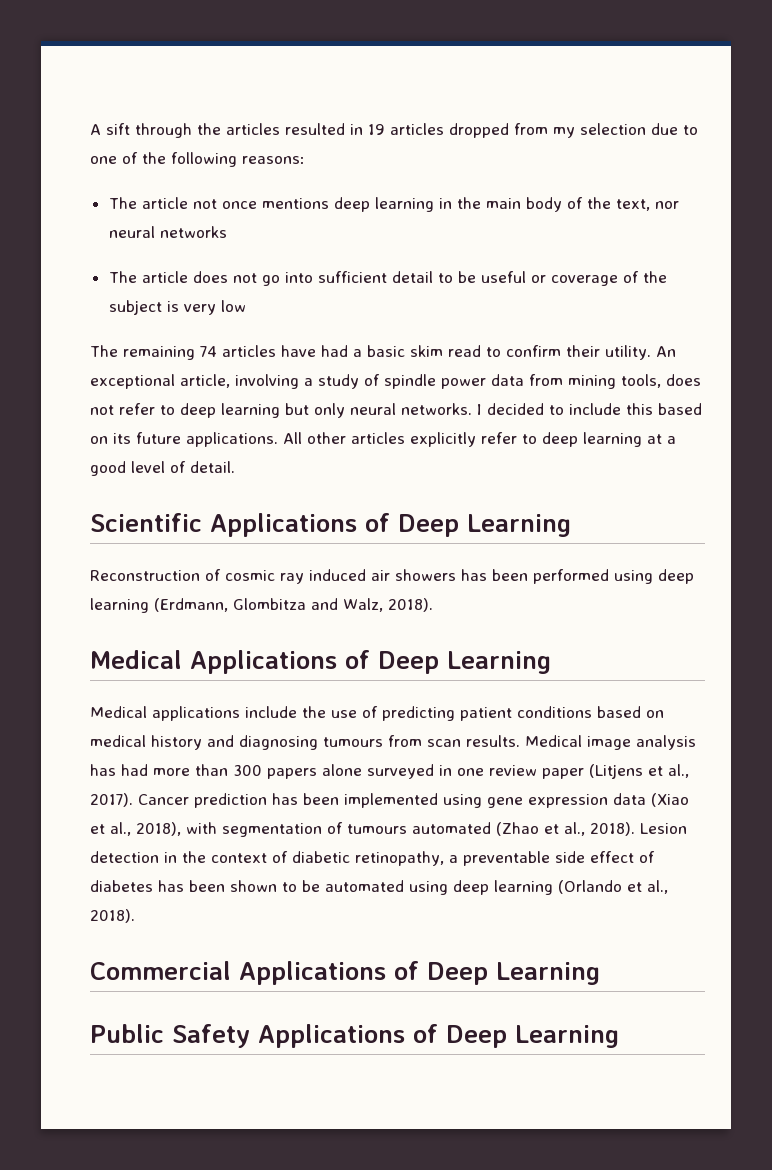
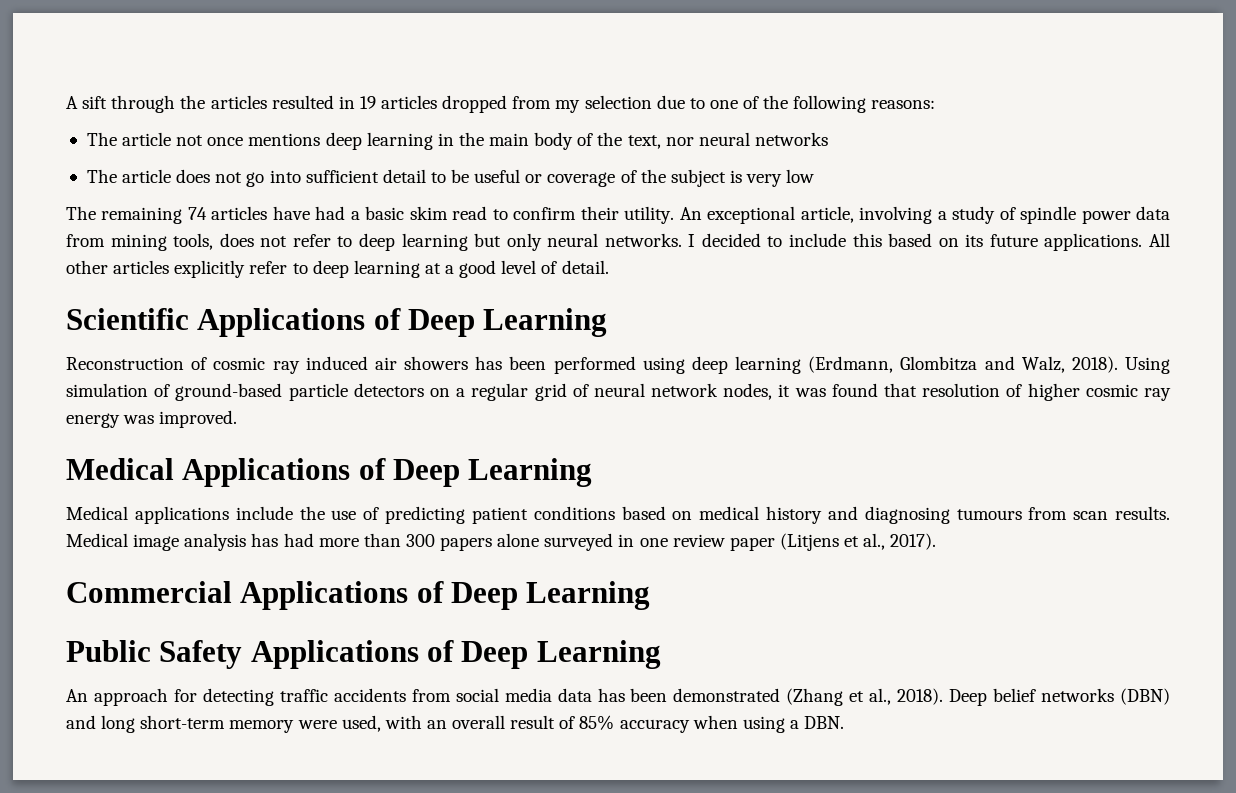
+ Using simulation of ground-based particle detectors on a regular grid of neural network nodes, it was found that resolution of higher cosmic ray energy was improved.
- Cancer prediction has been implemented using gene expression data (Xiao et al., 2018), with segmentation of tumours automated (Zhao et al., 2018). Lesion detection in the context of diabetic retinopathy, a preventable side effect of diabetes has been shown to be automated using deep learning (Orlando et al., 2018).
+ An approach for detecting traffic accidents from social media data has been demonstrated (Zhang et al., 2018). Deep belief networks (DBN) and long short-term memory were used, with an overall result of 85% accuracy when using a DBN.

